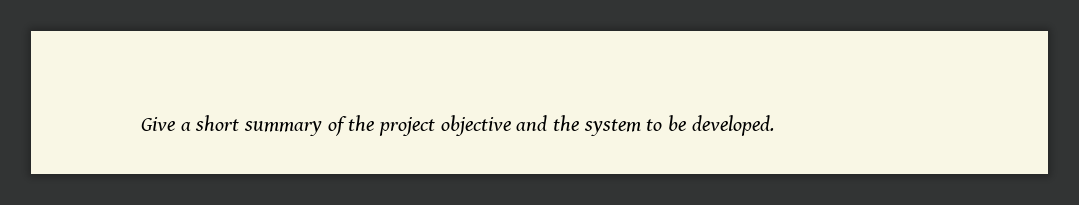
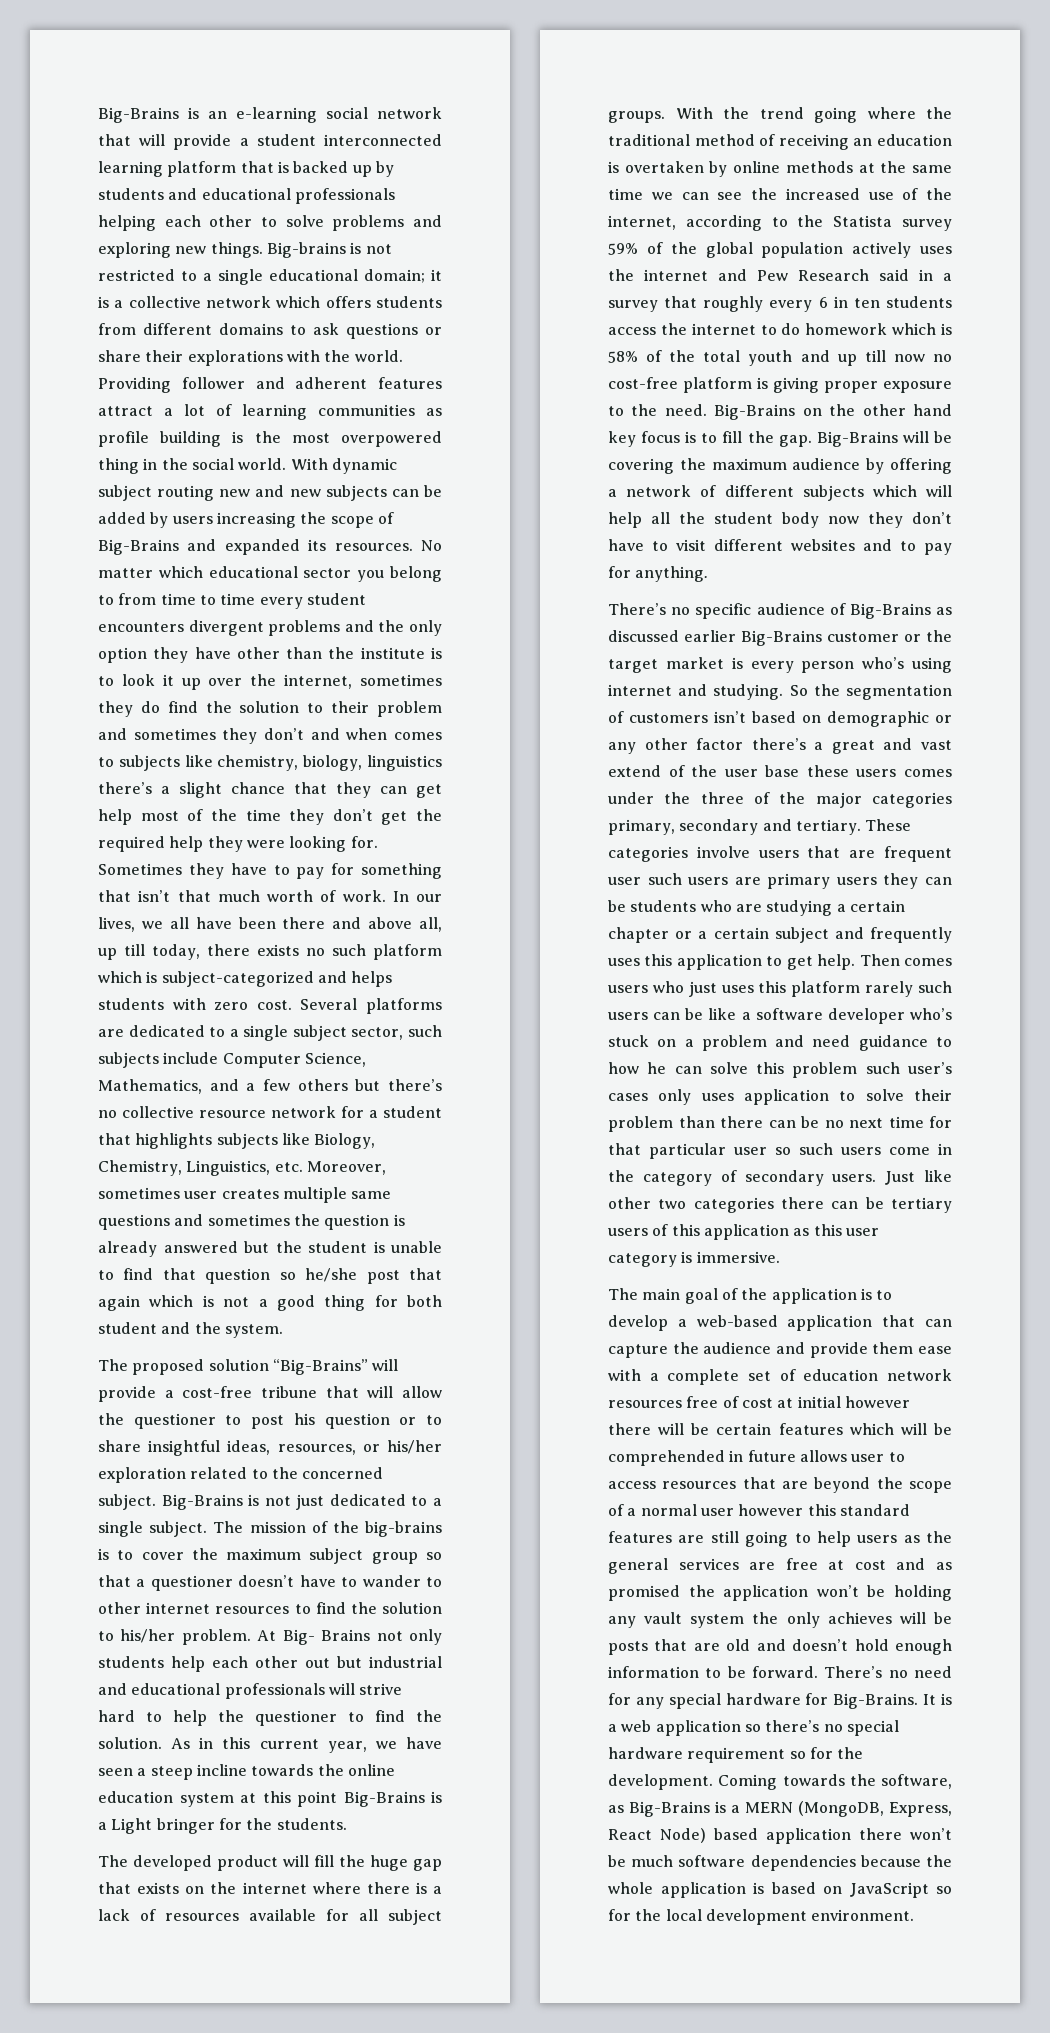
- Give a short summary of the project objective and the system to be developed.
+ Big-Brains is an e-learning social network that will provide a student interconnected learning platform that is backed up by students and educational professionals helping each other to solve problems and exploring new things. Big-brains is not restricted to a single educational domain; it is a collective network which offers students from different domains to ask questions or share their explorations with the world. Providing follower and adherent features attract a lot of learning communities as profile building is the most overpowered thing in the social world. With dynamic subject routing new and new subjects can be added by users increasing the scope of Big-Brains and expanded its resources. No matter which educational sector you belong to from time to time every student encounters divergent problems and the only option they have other than the institute is to look it up over the internet, sometimes they do find the solution to their problem and sometimes they don’t and when comes to subjects like chemistry, biology, linguistics there’s a slight chance that they can get help most of the time they don’t get the required help they were looking for. Sometimes they have to pay for something that isn’t that much worth of work. In our lives, we all have been there and above all, up till today, there exists no such platform which is subject-categorized and helps students with zero cost. Several platforms are dedicated to a single subject sector, such subjects include Computer Science, Mathematics, and a few others but there’s no collective resource network for a student that highlights subjects like Biology, Chemistry, Linguistics, etc. Moreover, sometimes user creates multiple same questions and sometimes the question is already answered but the student is unable to find that question so he/she post that again which is not a good thing for both student and the system.
+ The proposed solution “Big-Brains” will provide a cost-free tribune that will allow the questioner to post his question or to share insightful ideas, resources, or his/her exploration related to the concerned subject. Big-Brains is not just dedicated to a single subject. The mission of the big-brains is to cover the maximum subject group so that a questioner doesn’t have to wander to other internet resources to find the solution to his/her problem. At Big- Brains not only students help each other out but industrial and educational professionals will strive hard to help the questioner to find the solution. As in this current year, we have seen a steep incline towards the online education system at this point Big-Brains is a Light bringer for the students.
+ The developed product will fill the huge gap that exists on the internet where there is a lack of resources available for all subject groups. With the trend going where the traditional method of receiving an education is overtaken by online methods at the same time we can see the increased use of the internet, according to the Statista survey 59% of the global population actively uses the internet and Pew Research said in a survey that roughly every 6 in ten students access the internet to do homework which is 58% of the total youth and up till now no cost-free platform is giving proper exposure to the need. Big-Brains on the other hand key focus is to fill the gap. Big-Brains will be covering the maximum audience by offering a network of different subjects which will help all the student body now they don’t have to visit different websites and to pay for anything.
+ There’s no specific audience of Big-Brains as discussed earlier Big-Brains customer or the target market is every person who’s using internet and studying. So the segmentation of customers isn’t based on demographic or any other factor there’s a great and vast extend of the user base these users comes under the three of the major categories primary, secondary and tertiary. These categories involve users that are frequent user such users are primary users they can be students who are studying a certain chapter or a certain subject and frequently uses this application to get help. Then comes users who just uses this platform rarely such users can be like a software developer who’s stuck on a problem and need guidance to how he can solve this problem such user’s cases only uses application to solve their problem than there can be no next time for that particular user so such users come in the category of secondary users. Just like other two categories there can be tertiary users of this application as this user category is immersive.
+ The main goal of the application is to develop a web-based application that can capture the audience and provide them ease with a complete set of education network resources free of cost at initial however there will be certain features which will be comprehended in future allows user to access resources that are beyond the scope of a normal user however this standard features are still going to help users as the general services are free at cost and as promised the application won’t be holding any vault system the only achieves will be posts that are old and doesn’t hold enough information to be forward. There’s no need for any special hardware for Big-Brains. It is a web application so there’s no special hardware requirement so for the development. Coming towards the software, as Big-Brains is a MERN (MongoDB, Express, React Node) based application there won’t be much software dependencies because the whole application is based on JavaScript so for the local development environment.

